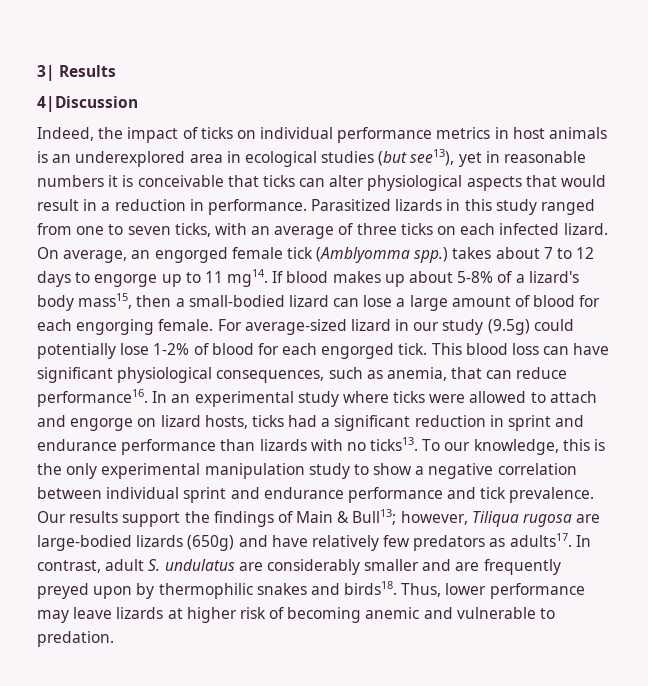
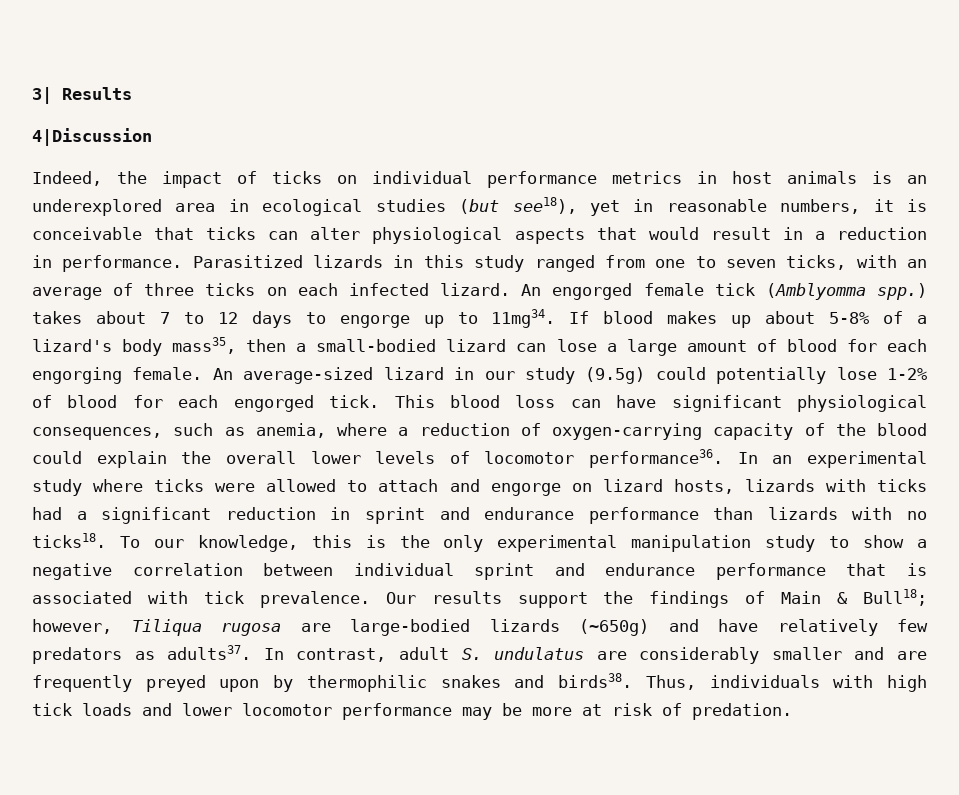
- Indeed, the impact of ticks on individual performance metrics in host animals is an underexplored area in ecological studies (but see13), yet in reasonable numbers it is conceivable that ticks can alter physiological aspects that would result in a reduction in performance.
+ Indeed, the impact of ticks on individual performance metrics in host animals is an underexplored area in ecological studies (but see18), yet in reasonable numbers, it is conceivable that ticks can alter physiological aspects that would result in a reduction in performance.
- On average, an engorged female tick (Amblyomma spp.) takes about 7 to 12 days to engorge up to 11 mg14.
+ An engorged female tick (Amblyomma spp.) takes about 7 to 12 days to engorge up to 11mg34.
- If blood makes up about 5-8% of a lizard's body mass15, then a small-bodied lizard can lose a large amount of blood for each engorging female.
+ If blood makes up about 5-8% of a lizard's body mass35, then a small-bodied lizard can lose a large amount of blood for each engorging female.
- For average-sized lizard in our study (9.5g) could potentially lose 1-2% of blood for each engorged tick.
+ An average-sized lizard in our study (9.5g) could potentially lose 1-2% of blood for each engorged tick.
- This blood loss can have significant physiological consequences, such as anemia, that can reduce performance16.
+ This blood loss can have significant physiological consequences, such as anemia, where a reduction of oxygen-carrying capacity of the blood could explain the overall lower levels of locomotor performance36.
- In an experimental study where ticks were allowed to attach and engorge on lizard hosts, ticks had a significant reduction in sprint and endurance performance than lizards with no ticks13.
+ In an experimental study where ticks were allowed to attach and engorge on lizard hosts, lizards with ticks had a significant reduction in sprint and endurance performance than lizards with no ticks18.
- To our knowledge, this is the only experimental manipulation study to show a negative correlation between individual sprint and endurance performance and tick prevalence.
+ To our knowledge, this is the only experimental manipulation study to show a negative correlation between individual sprint and endurance performance that is associated with tick prevalence.
- Our results support the findings of Main & Bull13; however, Tiliqua rugosa are large-bodied lizards (650g) and have relatively few predators as adults17.
+ Our results support the findings of Main & Bull18; however, Tiliqua rugosa are large-bodied lizards (~650g) and have relatively few predators as adults37.
- In contrast, adult S. undulatus are considerably smaller and are frequently preyed upon by thermophilic snakes and birds18. Thus, lower performance may leave lizards at higher risk of becoming anemic and vulnerable to predation.
+ In contrast, adult S. undulatus are considerably smaller and are frequently preyed upon by thermophilic snakes and birds38. Thus, individuals with high tick loads and lower locomotor performance may be more at risk of predation.

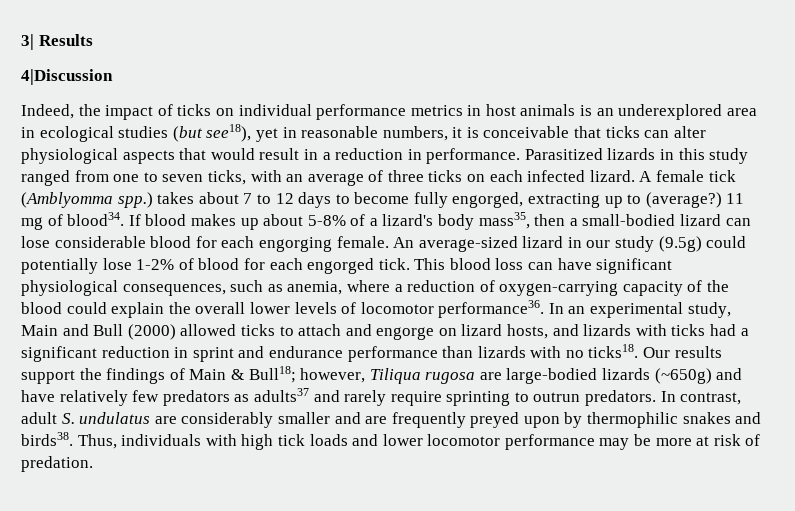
- An engorged female tick (Amblyomma spp.) takes about 7 to 12 days to engorge up to 11mg34.
+ A female tick (Amblyomma spp.) takes about 7 to 12 days to become fully engorged, extracting up to (average?) 11 mg of blood34.
- If blood makes up about 5-8% of a lizard's body mass35, then a small-bodied lizard can lose a large amount of blood for each engorging female.
+ If blood makes up about 5-8% of a lizard's body mass35, then a small-bodied lizard can lose considerable blood for each engorging female.
- In an experimental study where ticks were allowed to attach and engorge on lizard hosts, lizards with ticks had a significant reduction in sprint and endurance performance than lizards with no ticks18.
+ In an experimental study, Main and Bull (2000) allowed ticks to attach and engorge on lizard hosts, and lizards with ticks had a significant reduction in sprint and endurance performance than lizards with no ticks18.
- To our knowledge, this is the only experimental manipulation study to show a negative correlation between individual sprint and endurance performance that is associated with tick prevalence.
- Our results support the findings of Main & Bull18; however, Tiliqua rugosa are large-bodied lizards (~650g) and have relatively few predators as adults37.
+ Our results support the findings of Main & Bull18; however, Tiliqua rugosa are large-bodied lizards (~650g) and have relatively few predators as adults37 and rarely require sprinting to outrun predators.

